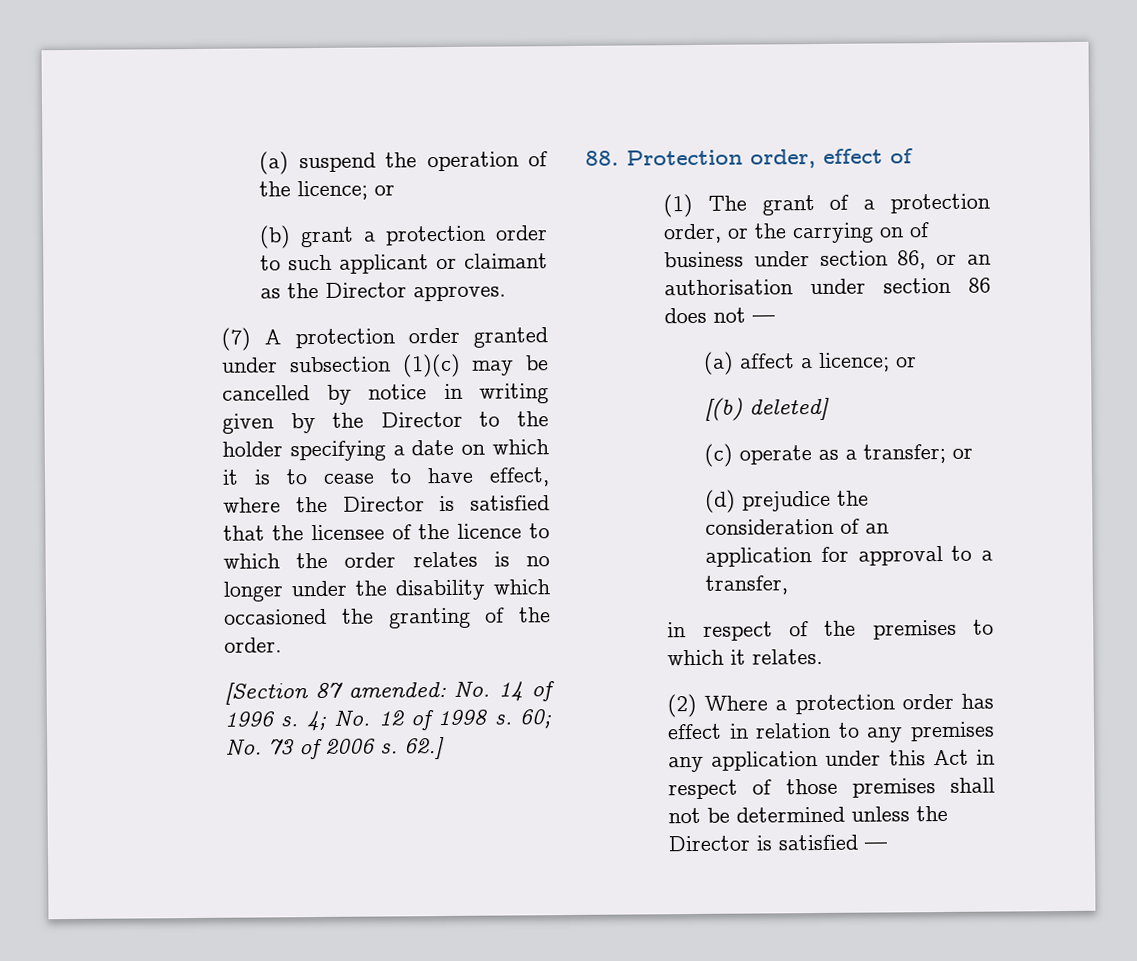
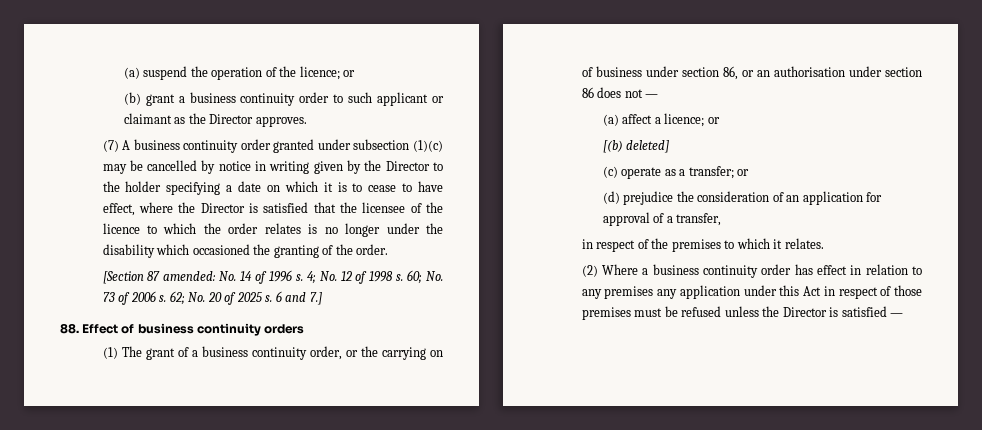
- (b) grant a protection order to such applicant or claimant as the Director approves.
+ (b) grant a business continuity order to such applicant or claimant as the Director approves.
- (7) A protection order granted under subsection (1)(c) may be cancelled by notice in writing given by the Director to the holder specifying a date on which it is to cease to have effect, where the Director is satisfied that the licensee of the licence to which the order relates is no longer under the disability which occasioned the granting of the order.
+ (7) A business continuity order granted under subsection (1)(c) may be cancelled by notice in writing given by the Director to the holder specifying a date on which it is to cease to have effect, where the Director is satisfied that the licensee of the licence to which the order relates is no longer under the disability which occasioned the granting of the order.
- 62.]
- 88. Protection order, effect of
+ 62; No. 20 of 2025 s. 6 and 7.]
+ 88. Effect of business continuity orders
- (1) The grant of a protection order, or the carrying on of business under section 86, or an authorisation under section 86 does not —
+ (1) The grant of a business continuity order, or the carrying on of business under section 86, or an authorisation under section 86 does not —
- (d) prejudice the consideration of an application for approval to a transfer,
+ (d) prejudice the consideration of an application for approval of a transfer,
- (2) Where a protection order has effect in relation to any premises any application under this Act in respect of those premises shall not be determined unless the Director is satisfied —
+ (2) Where a business continuity order has effect in relation to any premises any application under this Act in respect of those premises must be refused unless the Director is satisfied —

